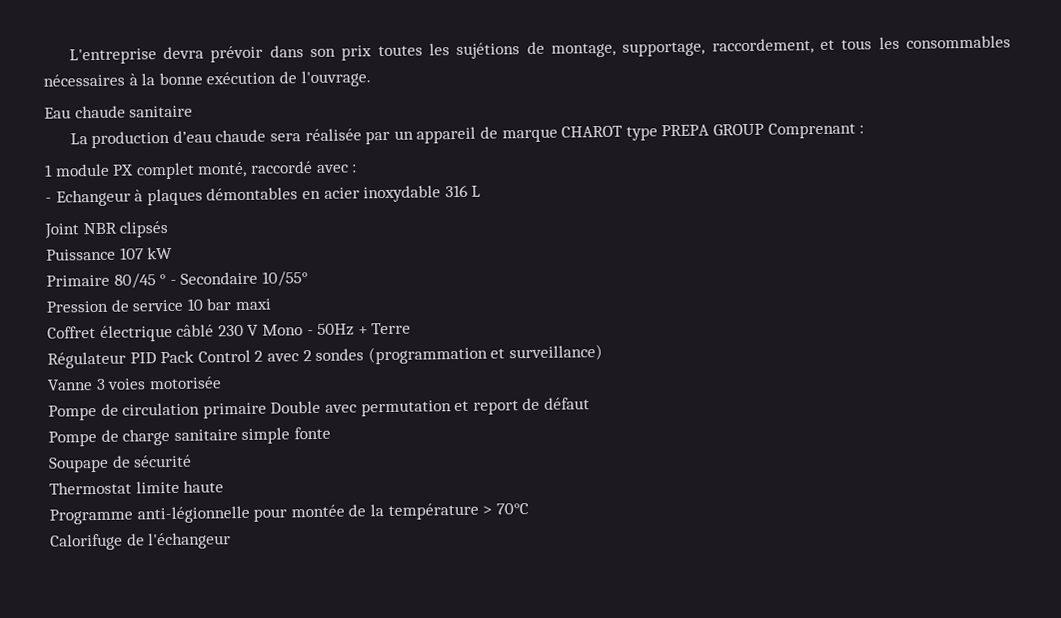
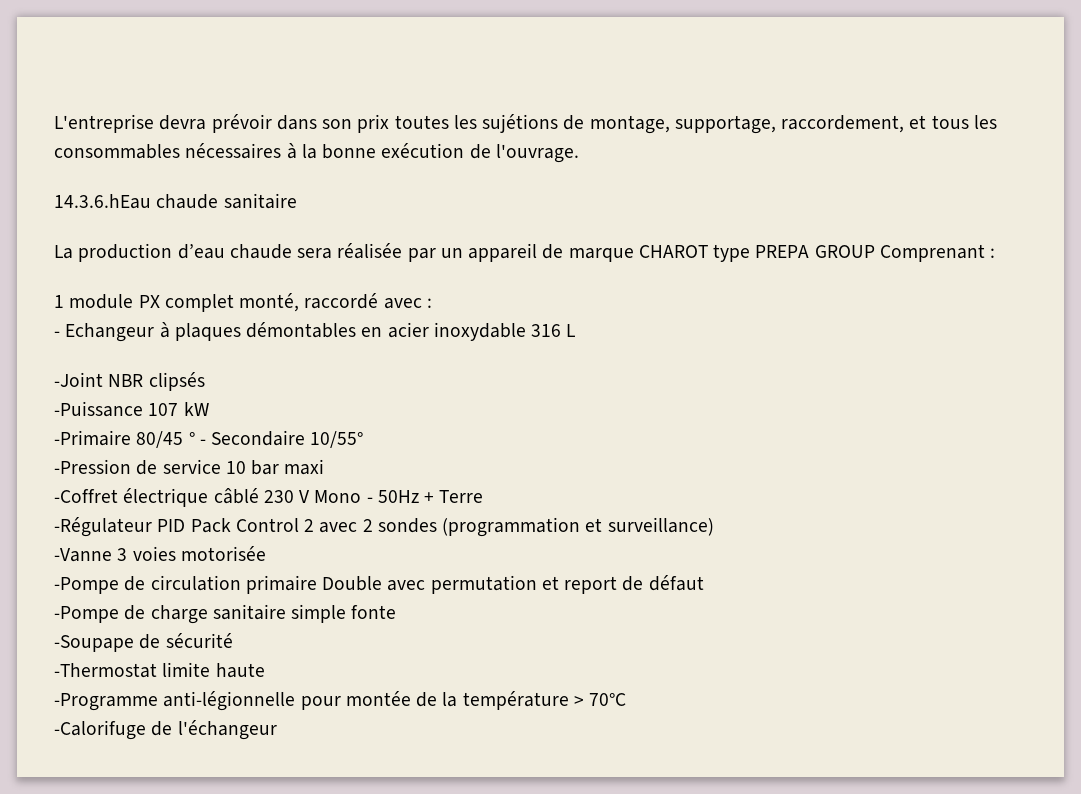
- Eau chaude sanitaire
+ 14.3.6.hEau chaude sanitaire
- Joint NBR clipsés
+ -Joint NBR clipsés
- Puissance 107 kW
+ -Puissance 107 kW
- Primaire 80/45 ° - Secondaire 10/55°
+ -Primaire 80/45 ° - Secondaire 10/55°
- Pression de service 10 bar maxi
+ -Pression de service 10 bar maxi
- Coffret électrique câblé 230 V Mono - 50Hz + Terre
+ -Coffret électrique câblé 230 V Mono - 50Hz + Terre
- Régulateur PID Pack Control 2 avec 2 sondes (programmation et surveillance)
+ -Régulateur PID Pack Control 2 avec 2 sondes (programmation et surveillance)
- Vanne 3 voies motorisée
+ -Vanne 3 voies motorisée
- Pompe de circulation primaire Double avec permutation et report de défaut
+ -Pompe de circulation primaire Double avec permutation et report de défaut
- Pompe de charge sanitaire simple fonte
+ -Pompe de charge sanitaire simple fonte
- Soupape de sécurité
+ -Soupape de sécurité
- Thermostat limite haute
+ -Thermostat limite haute
- Programme anti-légionnelle pour montée de la température > 70°C
+ -Programme anti-légionnelle pour montée de la température > 70°C
- Calorifuge de l'échangeur
+ -Calorifuge de l'échangeur

